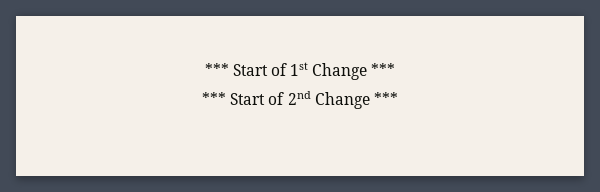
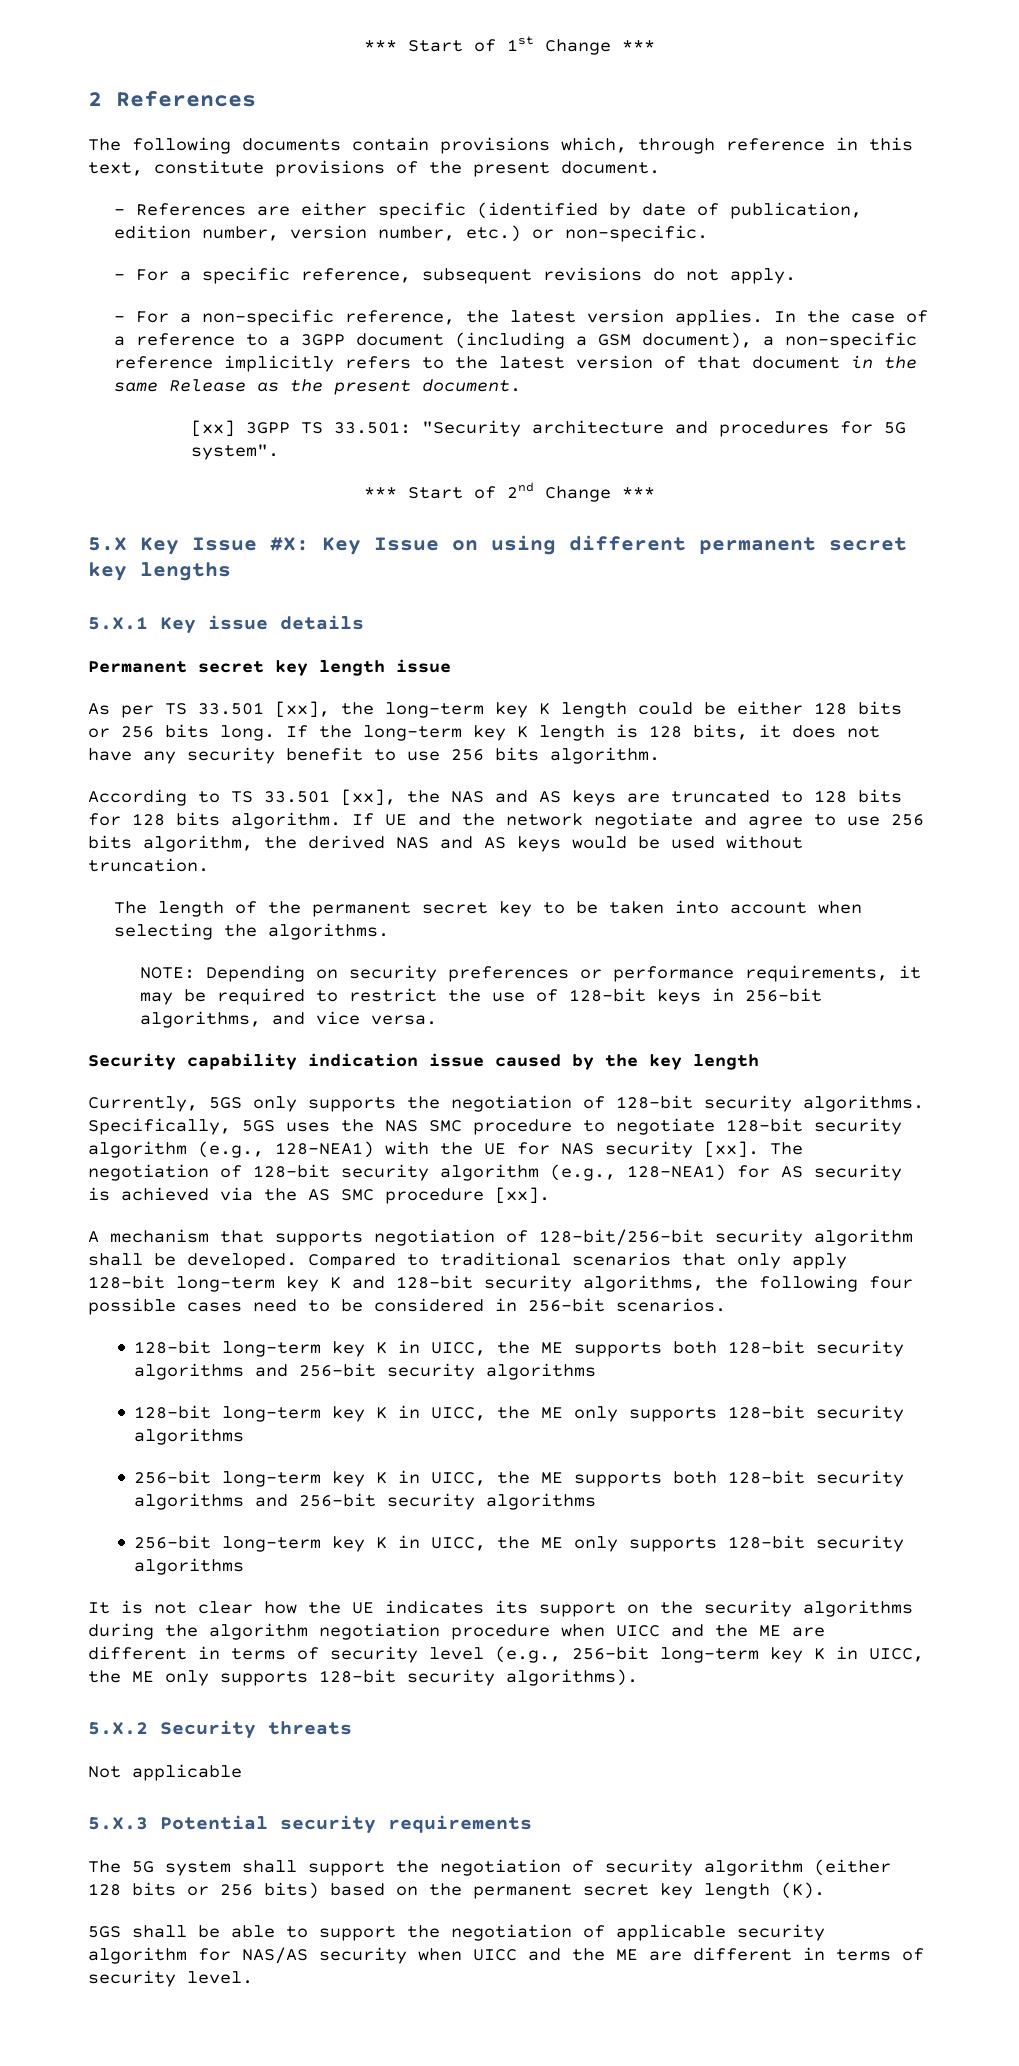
+ 2 References
+ The following documents contain provisions which, through reference in this text, constitute provisions of the present document.
+ - References are either specific (identified by date of publication, edition number, version number, etc.) or non-specific.
+ - For a specific reference, subsequent revisions do not apply.
+ - For a non-specific reference, the latest version applies. In the case of a reference to a 3GPP document (including a GSM document), a non-specific reference implicitly refers to the latest version of that document in the same Release as the present document.
+ [xx] 3GPP TS 33.501: "Security architecture and procedures for 5G system".
+ 5.X Key Issue #X: Key Issue on using different permanent secret key lengths
+ 5.X.1 Key issue details
+ Permanent secret key length issue
+ As per TS 33.501 [xx], the long-term key K length could be either 128 bits or 256 bits long. If the long-term key K length is 128 bits, it does not have any security benefit to use 256 bits algorithm.
+ According to TS 33.501 [xx], the NAS and AS keys are truncated to 128 bits for 128 bits algorithm. If UE and the network negotiate and agree to use 256 bits algorithm, the derived NAS and AS keys would be used without truncation.
+ The length of the permanent secret key to be taken into account when selecting the algorithms.
+ NOTE: Depending on security preferences or performance requirements, it may be required to restrict the use of 128-bit keys in 256-bit algorithms, and vice versa.
+ Security capability indication issue caused by the key length
+ Currently, 5GS only supports the negotiation of 128-bit security algorithms. Specifically, 5GS uses the NAS SMC procedure to negotiate 128-bit security algorithm (e.g., 128-NEA1) with the UE for NAS security [xx]. The negotiation of 128-bit security algorithm (e.g., 128-NEA1) for AS security is achieved via the AS SMC procedure [xx].
+ A mechanism that supports negotiation of 128-bit/256-bit security algorithm shall be developed. Compared to traditional scenarios that only apply 128-bit long-term key K and 128-bit security algorithms, the following four possible cases need to be considered in 256-bit scenarios.
+ 128-bit long-term key K in UICC, the ME supports both 128-bit security algorithms and 256-bit security algorithms
+ 128-bit long-term key K in UICC, the ME only supports 128-bit security algorithms
+ 256-bit long-term key K in UICC, the ME supports both 128-bit security algorithms and 256-bit security algorithms
+ 256-bit long-term key K in UICC, the ME only supports 128-bit security algorithms
+ It is not clear how the UE indicates its support on the security algorithms during the algorithm negotiation procedure when UICC and the ME are different in terms of security level (e.g., 256-bit long-term key K in UICC, the ME only supports 128-bit security algorithms).
+ 5.X.2 Security threats
+ Not applicable
+ 5.X.3 Potential security requirements
+ The 5G system shall support the negotiation of security algorithm (either 128 bits or 256 bits) based on the permanent secret key length (K).
+ 5GS shall be able to support the negotiation of applicable security algorithm for NAS/AS security when UICC and the ME are different in terms of security level.

